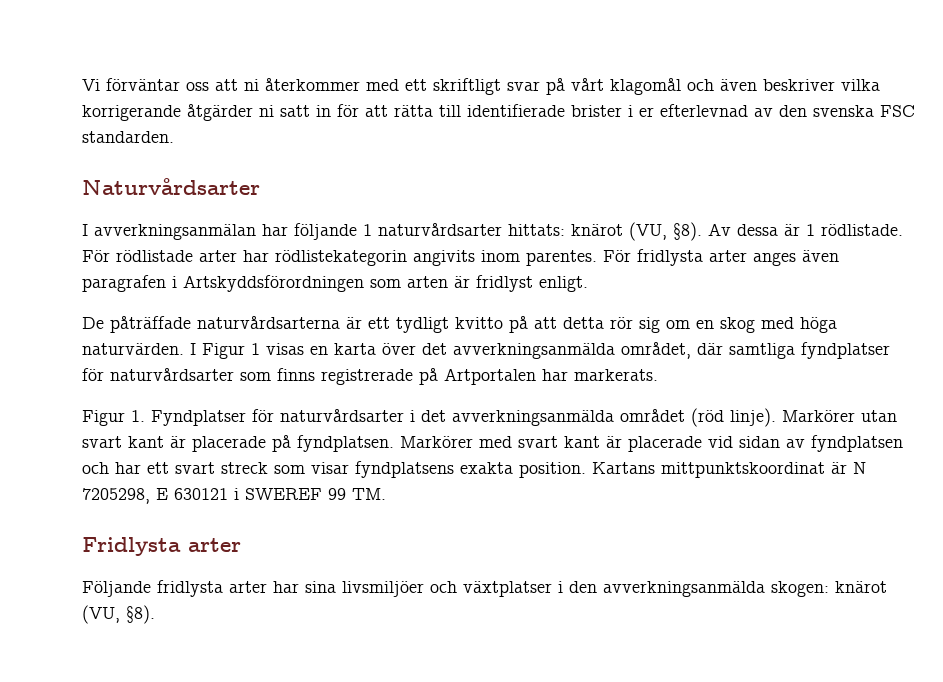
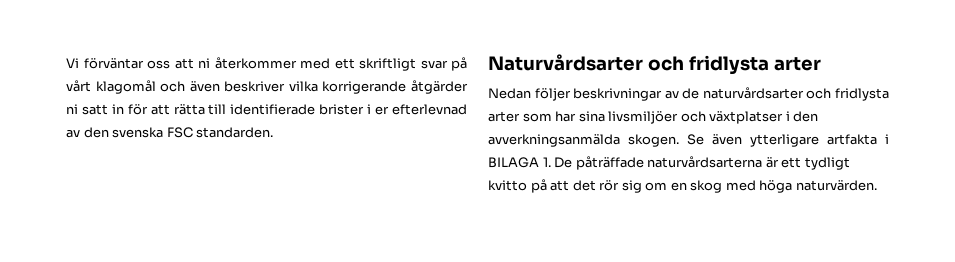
- Naturvårdsarter
- I avverkningsanmälan har följande 1 naturvårdsarter hittats: knärot (VU, §8). Av dessa är 1 rödlistade. För rödlistade arter har rödlistekategorin angivits inom parentes. För fridlysta arter anges även paragrafen i Artskyddsförordningen som arten är fridlyst enligt.
- De påträffade naturvårdsarterna är ett tydligt kvitto på att detta rör sig om en skog med höga naturvärden. I Figur 1 visas en karta över det avverkningsanmälda området, där samtliga fyndplatser för naturvårdsarter som finns registrerade på Artportalen har markerats.
- Figur 1. Fyndplatser för naturvårdsarter i det avverkningsanmälda området (röd linje). Markörer utan svart kant är placerade på fyndplatsen. Markörer med svart kant är placerade vid sidan av fyndplatsen och har ett svart streck som visar fyndplatsens exakta position. Kartans mittpunktskoordinat är N 7205298, E 630121 i SWEREF 99 TM.
- Fridlysta arter
- Följande fridlysta arter har sina livsmiljöer och växtplatser i den avverkningsanmälda skogen: knärot (VU, §8).
+ Naturvårdsarter och fridlysta arter
+ Nedan följer beskrivningar av de naturvårdsarter och fridlysta arter som har sina livsmiljöer och växtplatser i den avverkningsanmälda skogen. Se även ytterligare artfakta i BILAGA 1. De påträffade naturvårdsarterna är ett tydligt kvitto på att det rör sig om en skog med höga naturvärden.

